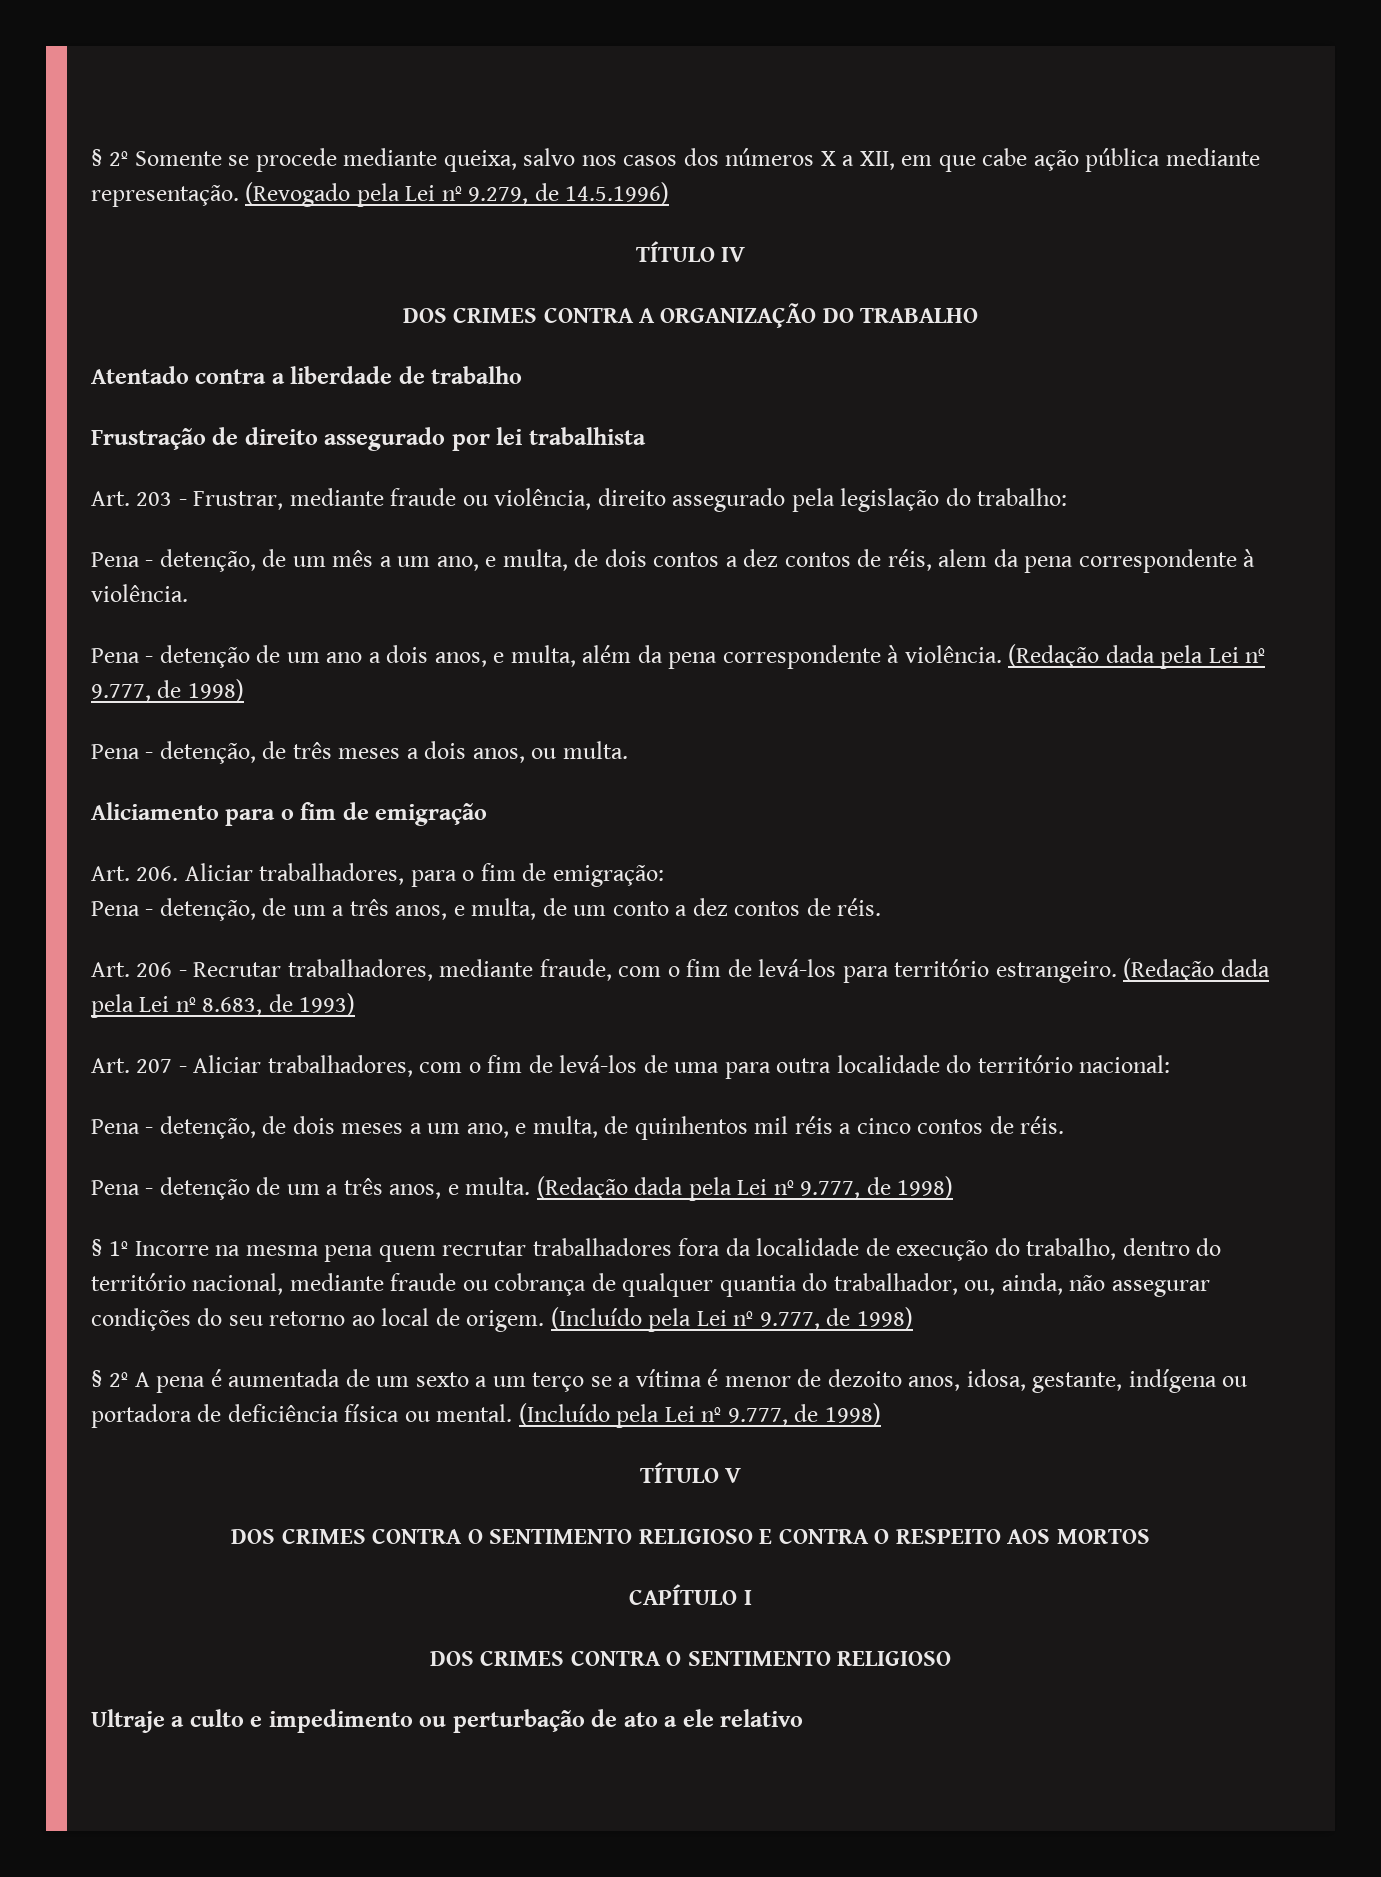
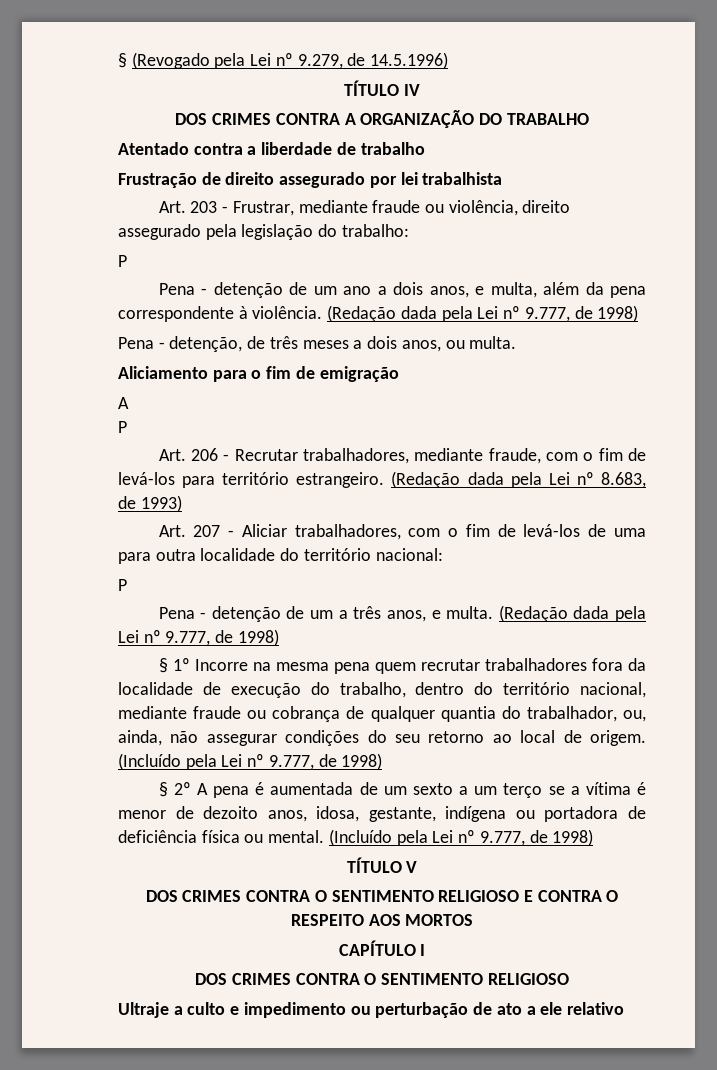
- § 2º Somente se procede mediante queixa, salvo nos casos dos números X a XII, em que cabe ação pública mediante representação. (Revogado pela Lei nº 9.279, de 14.5.1996)
+ § (Revogado pela Lei nº 9.279, de 14.5.1996)
  Art. 203 - Frustrar, mediante fraude ou violência, direito assegurado pela legislação do trabalho:
- Pena - detenção, de um mês a um ano, e multa, de dois contos a dez contos de réis, alem da pena correspondente à violência.
+ P
  Aliciamento para o fim de emigração
- Art. 206. Aliciar trabalhadores, para o fim de emigração:
- Pena - detenção, de um a três anos, e multa, de um conto a dez contos de réis.
+ A
+ P
  Art. 207 - Aliciar trabalhadores, com o fim de levá-los de uma para outra localidade do território nacional:
- Pena - detenção, de dois meses a um ano, e multa, de quinhentos mil réis a cinco contos de réis.
+ P

